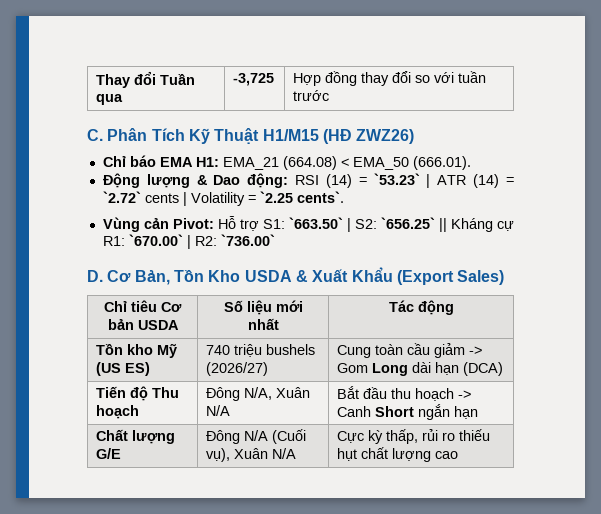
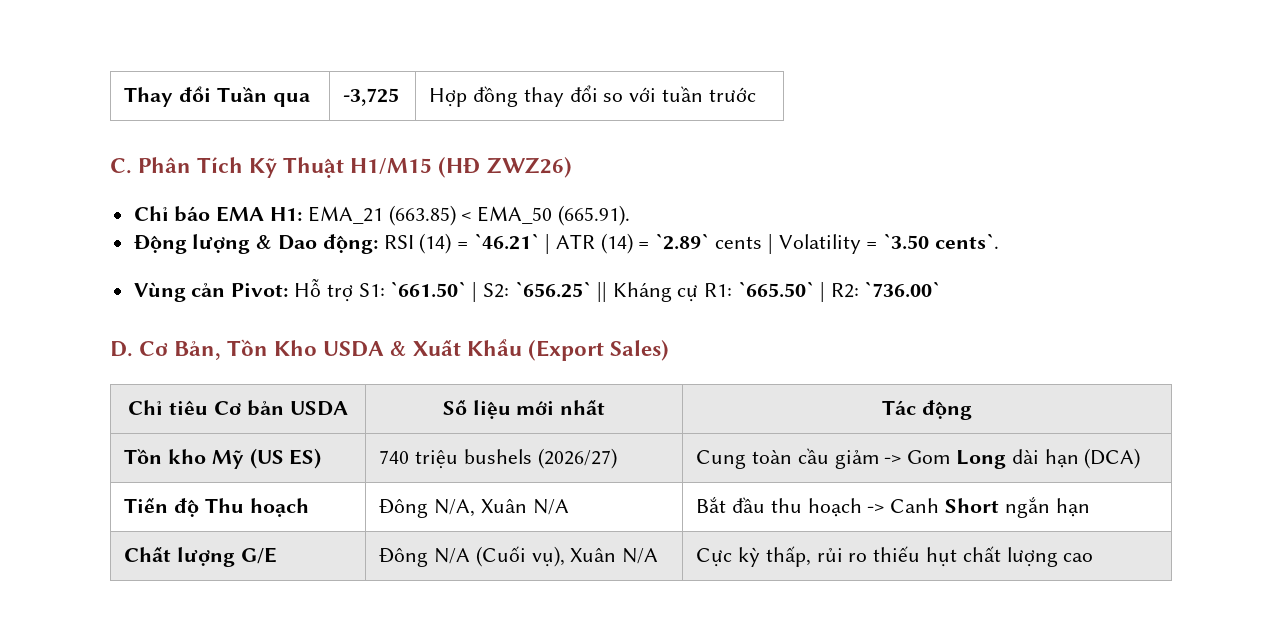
- Chỉ báo EMA H1: EMA_21 (664.08) < EMA_50 (666.01).
+ Chỉ báo EMA H1: EMA_21 (663.85) < EMA_50 (665.91).
- Động lượng & Dao động: RSI (14) = `53.23` | ATR (14) = `2.72` cents | Volatility = `2.25 cents`.
+ Động lượng & Dao động: RSI (14) = `46.21` | ATR (14) = `2.89` cents | Volatility = `3.50 cents`.
- Vùng cản Pivot: Hỗ trợ S1: `663.50` | S2: `656.25` || Kháng cự R1: `670.00` | R2: `736.00`
+ Vùng cản Pivot: Hỗ trợ S1: `661.50` | S2: `656.25` || Kháng cự R1: `665.50` | R2: `736.00`

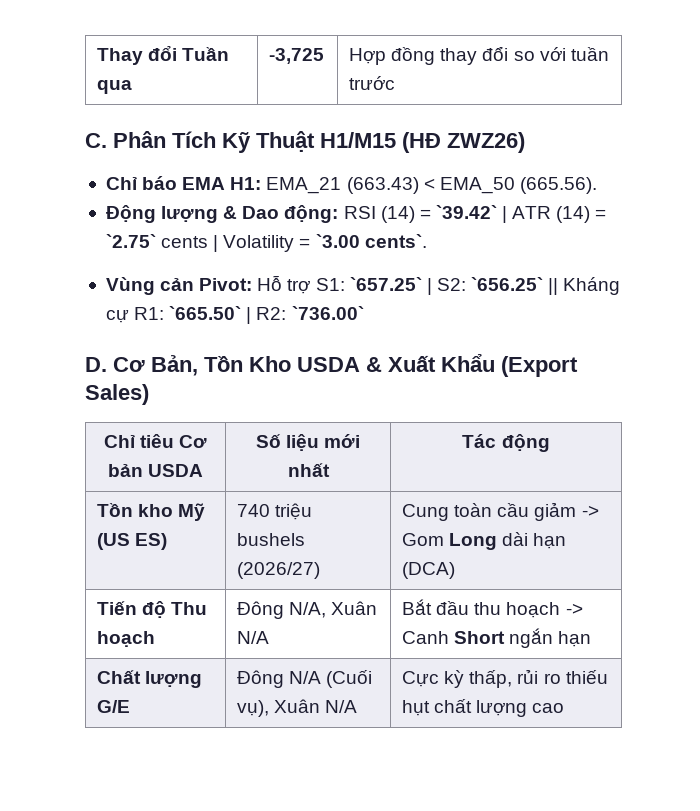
- Chỉ báo EMA H1: EMA_21 (663.85) < EMA_50 (665.91).
+ Chỉ báo EMA H1: EMA_21 (663.43) < EMA_50 (665.56).
- Động lượng & Dao động: RSI (14) = `46.21` | ATR (14) = `2.89` cents | Volatility = `3.50 cents`.
+ Động lượng & Dao động: RSI (14) = `39.42` | ATR (14) = `2.75` cents | Volatility = `3.00 cents`.
- Vùng cản Pivot: Hỗ trợ S1: `661.50` | S2: `656.25` || Kháng cự R1: `665.50` | R2: `736.00`
+ Vùng cản Pivot: Hỗ trợ S1: `657.25` | S2: `656.25` || Kháng cự R1: `665.50` | R2: `736.00`

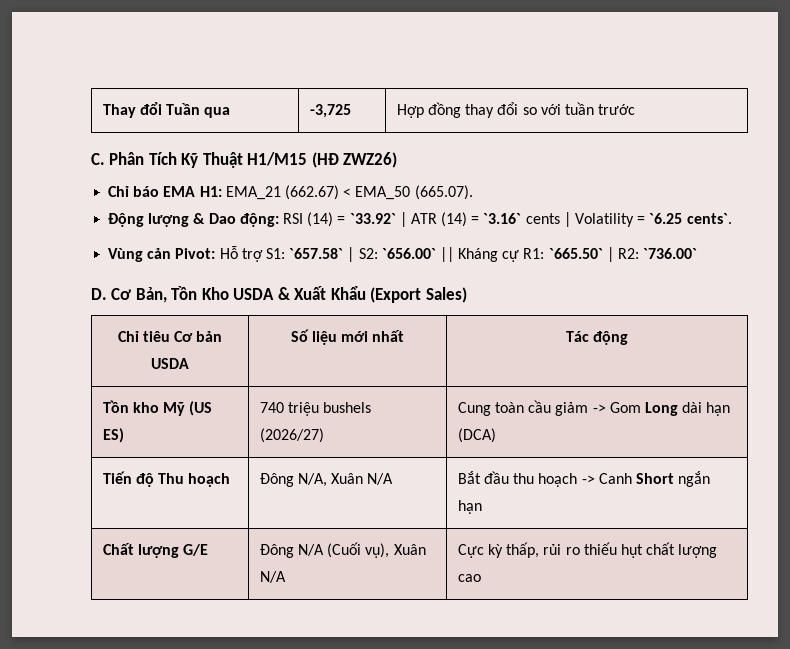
- Chỉ báo EMA H1: EMA_21 (663.43) < EMA_50 (665.56).
+ Chỉ báo EMA H1: EMA_21 (662.67) < EMA_50 (665.07).
- Động lượng & Dao động: RSI (14) = `39.42` | ATR (14) = `2.75` cents | Volatility = `3.00 cents`.
+ Động lượng & Dao động: RSI (14) = `33.92` | ATR (14) = `3.16` cents | Volatility = `6.25 cents`.
- Vùng cản Pivot: Hỗ trợ S1: `657.25` | S2: `656.25` || Kháng cự R1: `665.50` | R2: `736.00`
+ Vùng cản Pivot: Hỗ trợ S1: `657.58` | S2: `656.00` || Kháng cự R1: `665.50` | R2: `736.00`

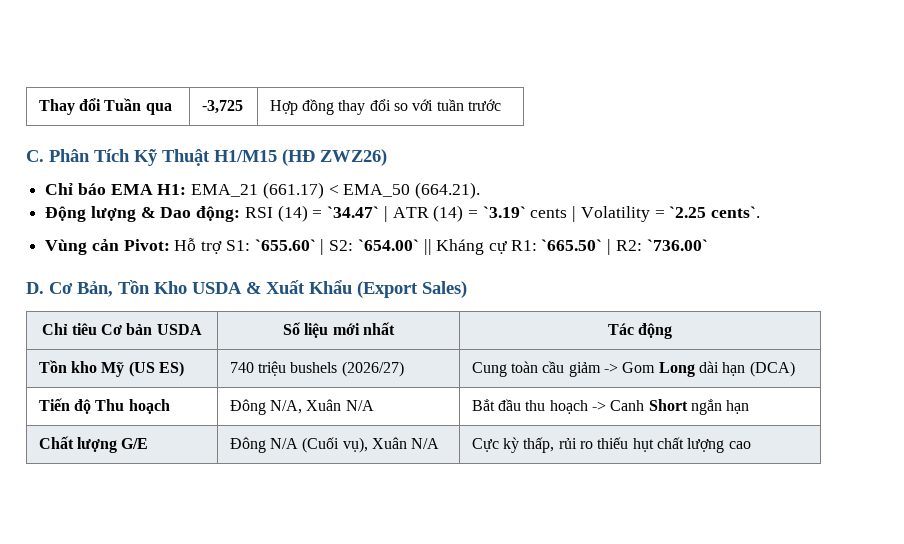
- Chỉ báo EMA H1: EMA_21 (662.67) < EMA_50 (665.07).
+ Chỉ báo EMA H1: EMA_21 (661.17) < EMA_50 (664.21).
- Động lượng & Dao động: RSI (14) = `33.92` | ATR (14) = `3.16` cents | Volatility = `6.25 cents`.
+ Động lượng & Dao động: RSI (14) = `34.47` | ATR (14) = `3.19` cents | Volatility = `2.25 cents`.
- Vùng cản Pivot: Hỗ trợ S1: `657.58` | S2: `656.00` || Kháng cự R1: `665.50` | R2: `736.00`
+ Vùng cản Pivot: Hỗ trợ S1: `655.60` | S2: `654.00` || Kháng cự R1: `665.50` | R2: `736.00`

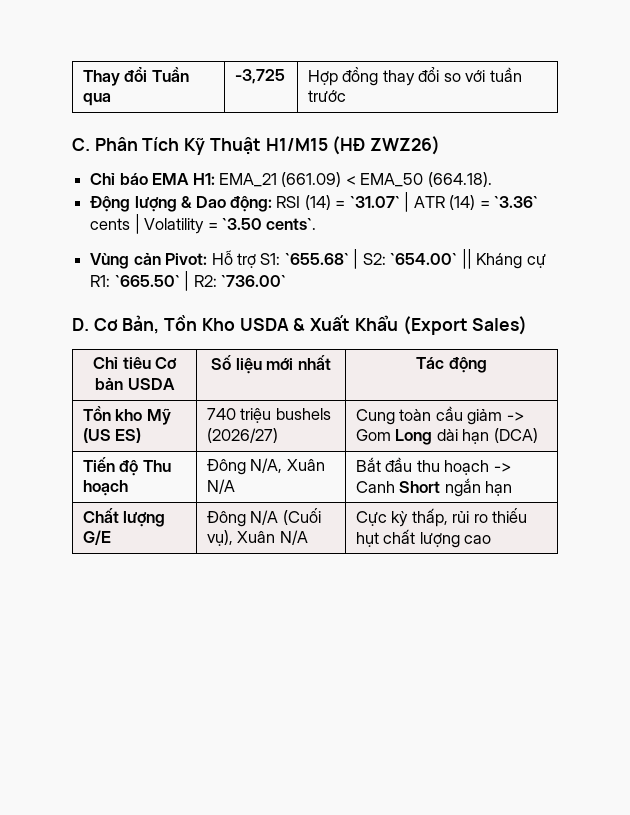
- Chỉ báo EMA H1: EMA_21 (661.17) < EMA_50 (664.21).
+ Chỉ báo EMA H1: EMA_21 (661.09) < EMA_50 (664.18).
- Động lượng & Dao động: RSI (14) = `34.47` | ATR (14) = `3.19` cents | Volatility = `2.25 cents`.
+ Động lượng & Dao động: RSI (14) = `31.07` | ATR (14) = `3.36` cents | Volatility = `3.50 cents`.
- Vùng cản Pivot: Hỗ trợ S1: `655.60` | S2: `654.00` || Kháng cự R1: `665.50` | R2: `736.00`
+ Vùng cản Pivot: Hỗ trợ S1: `655.68` | S2: `654.00` || Kháng cự R1: `665.50` | R2: `736.00`

